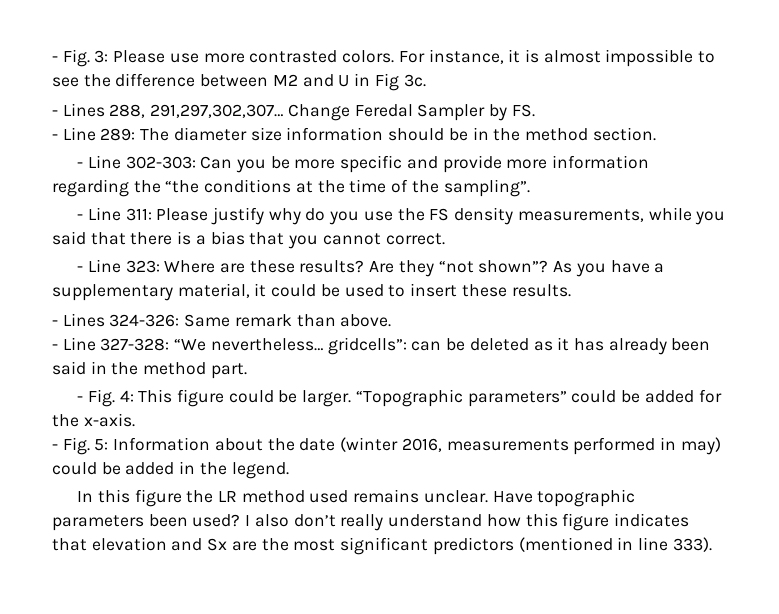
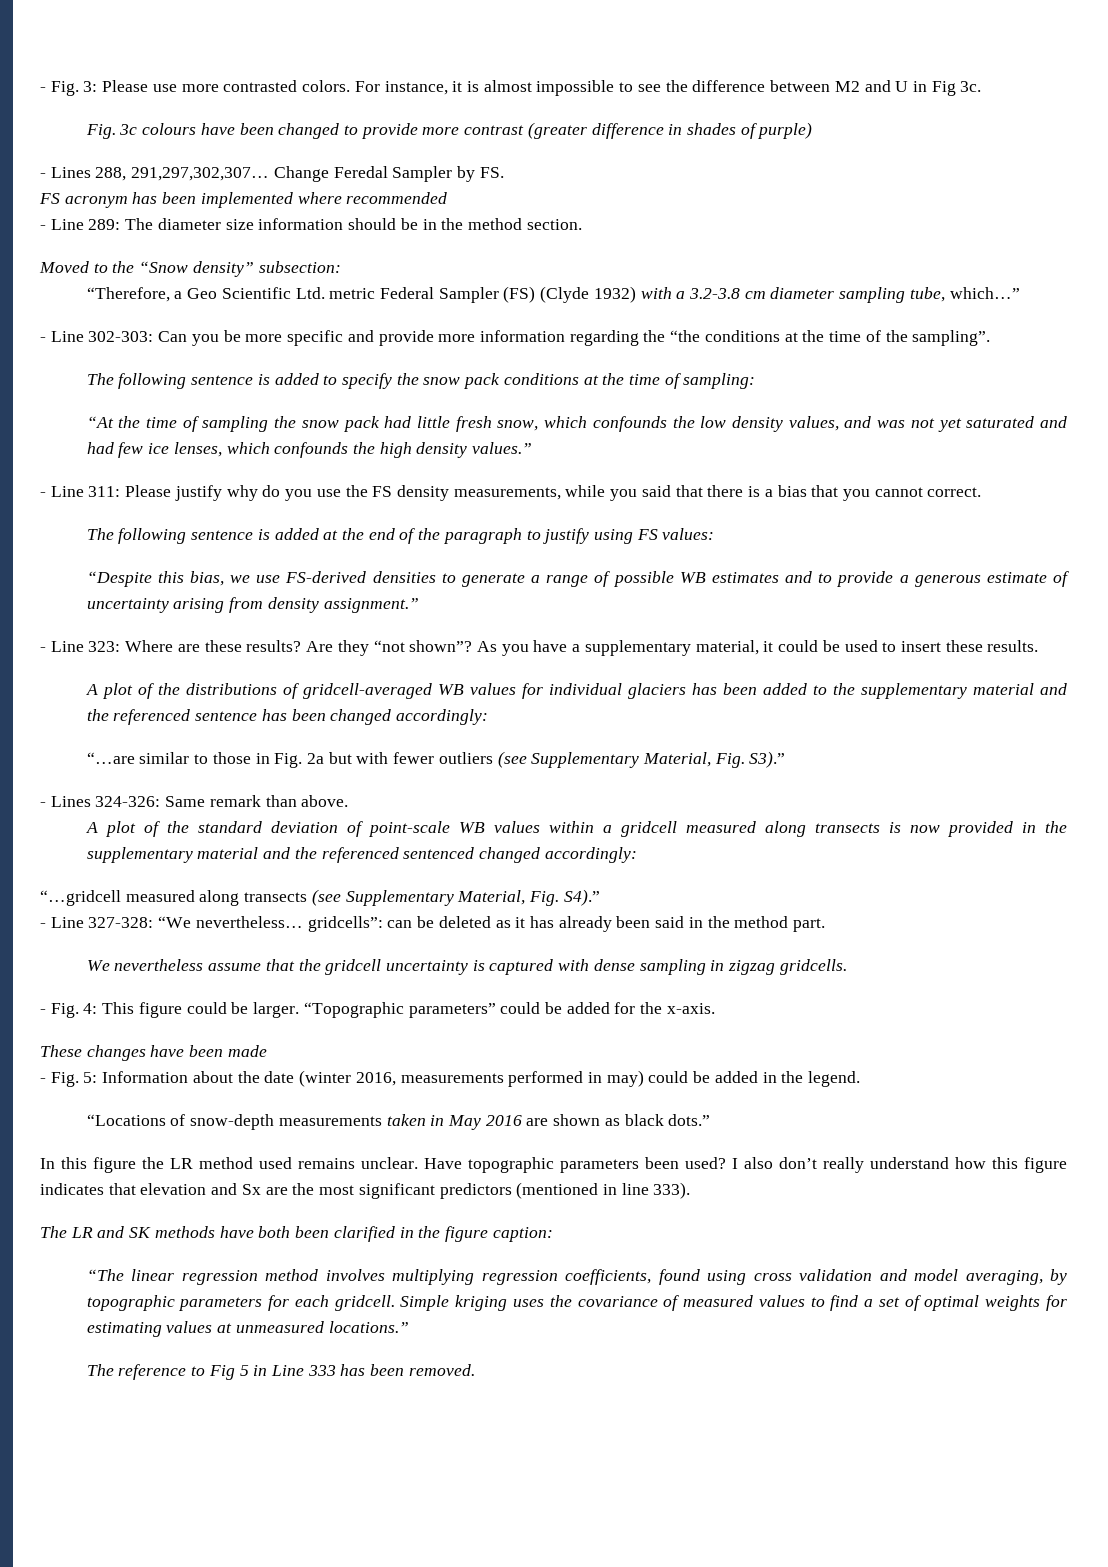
+ Fig. 3c colours have been changed to provide more contrast (greater difference in shades of purple)
+ FS acronym has been implemented where recommended
+ Moved to the “Snow density” subsection:
+ “Therefore, a Geo Scientific Ltd. metric Federal Sampler (FS) (Clyde 1932) with a 3.2-3.8 cm diameter sampling tube, which…”
+ The following sentence is added to specify the snow pack conditions at the time of sampling:
+ “At the time of sampling the snow pack had little fresh snow, which confounds the low density values, and was not yet saturated and had few ice lenses, which confounds the high density values.”
+ The following sentence is added at the end of the paragraph to justify using FS values:
+ “Despite this bias, we use FS-derived densities to generate a range of possible WB estimates and to provide a generous estimate of uncertainty arising from density assignment.”
+ A plot of the distributions of gridcell-averaged WB values for individual glaciers has been added to the supplementary material and the referenced sentence has been changed accordingly:
+ “…are similar to those in Fig. 2a but with fewer outliers (see Supplementary Material, Fig. S3).”
+ A plot of the standard deviation of point-scale WB values within a gridcell measured along transects is now provided in the supplementary material and the referenced sentenced changed accordingly:
+ “…gridcell measured along transects (see Supplementary Material, Fig. S4).”
+ We nevertheless assume that the gridcell uncertainty is captured with dense sampling in zigzag gridcells.
+ These changes have been made
+ “Locations of snow-depth measurements taken in May 2016 are shown as black dots.”
+ The LR and SK methods have both been clarified in the figure caption:
+ “The linear regression method involves multiplying regression coefficients, found using cross validation and model averaging, by topographic parameters for each gridcell. Simple kriging uses the covariance of measured values to find a set of optimal weights for estimating values at unmeasured locations.”
+ The reference to Fig 5 in Line 333 has been removed.

